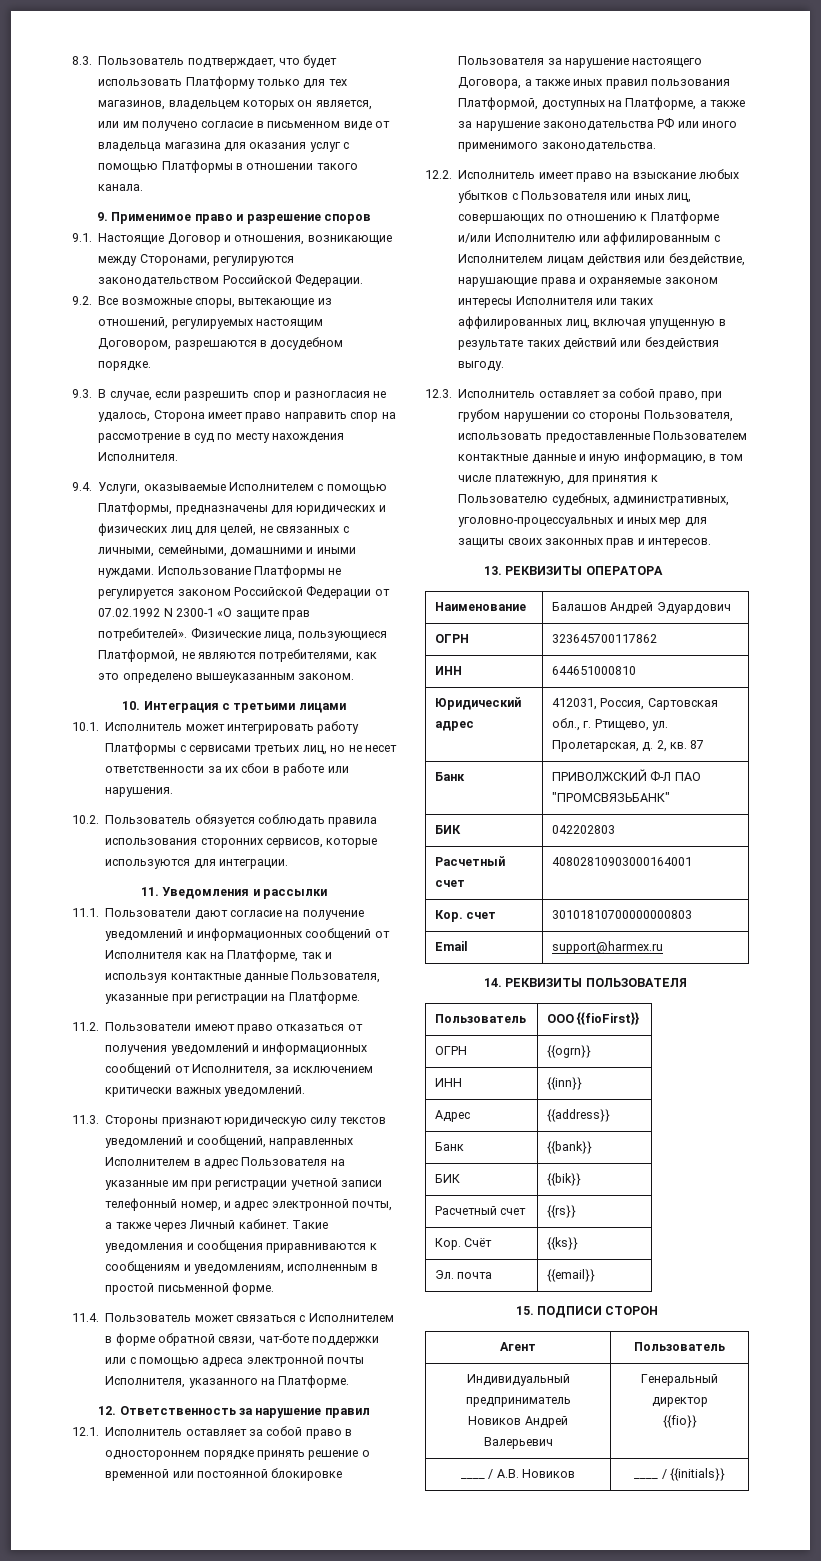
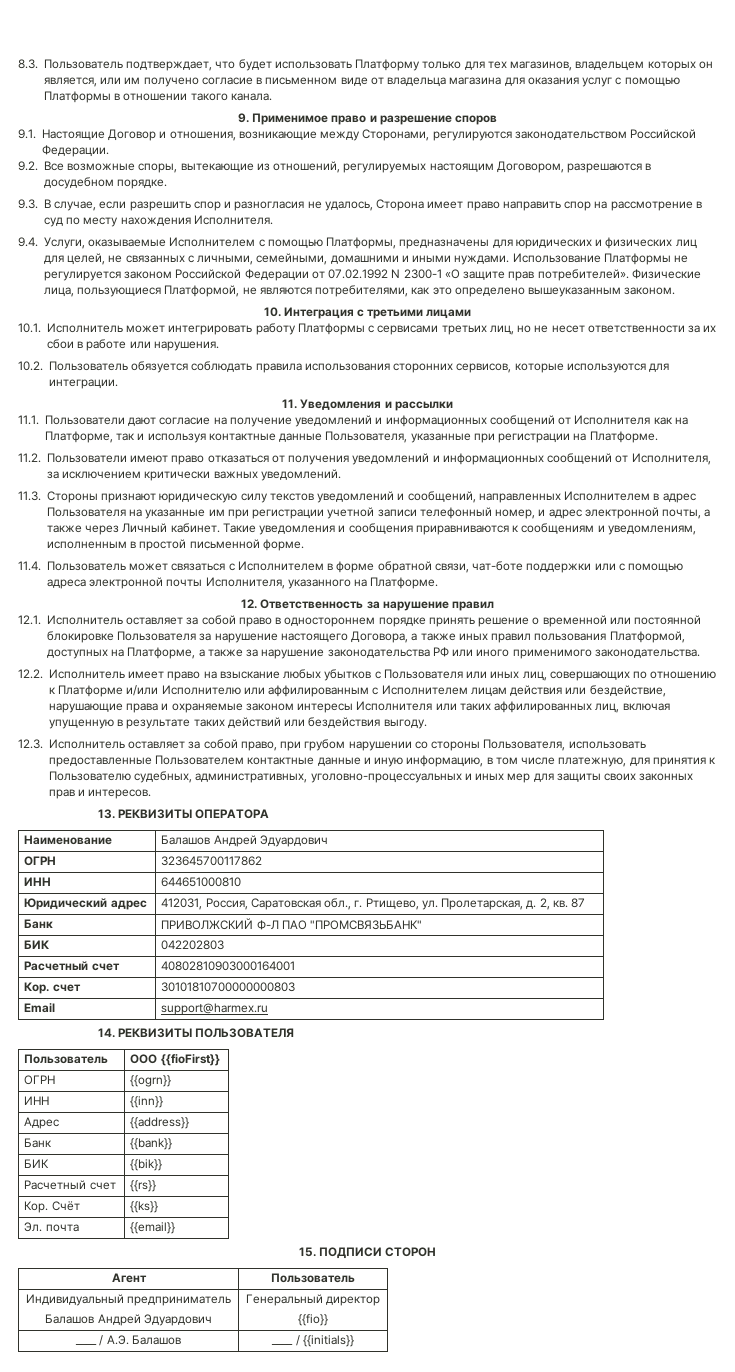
- Юридический адрес | 412031, Россия, Сартовская обл., г. Ртищево, ул. Пролетарская, д. 2, кв. 87
+ Юридический адрес | 412031, Россия, Саратовская обл., г. Ртищево, ул. Пролетарская, д. 2, кв. 87
  Индивидуальный предприниматель
- Новиков Андрей Валерьевич | Генеральный директор
+ Балашов Андрей Эдуардович | Генеральный директор
- ____ / А.В. Новиков | ____ / {{initials}}
+ ____ / А.Э. Балашов | ____ / {{initials}}

